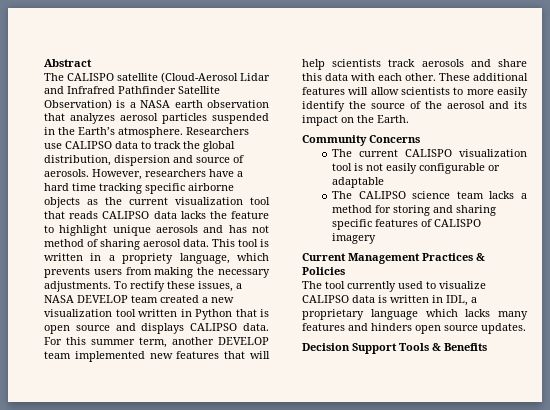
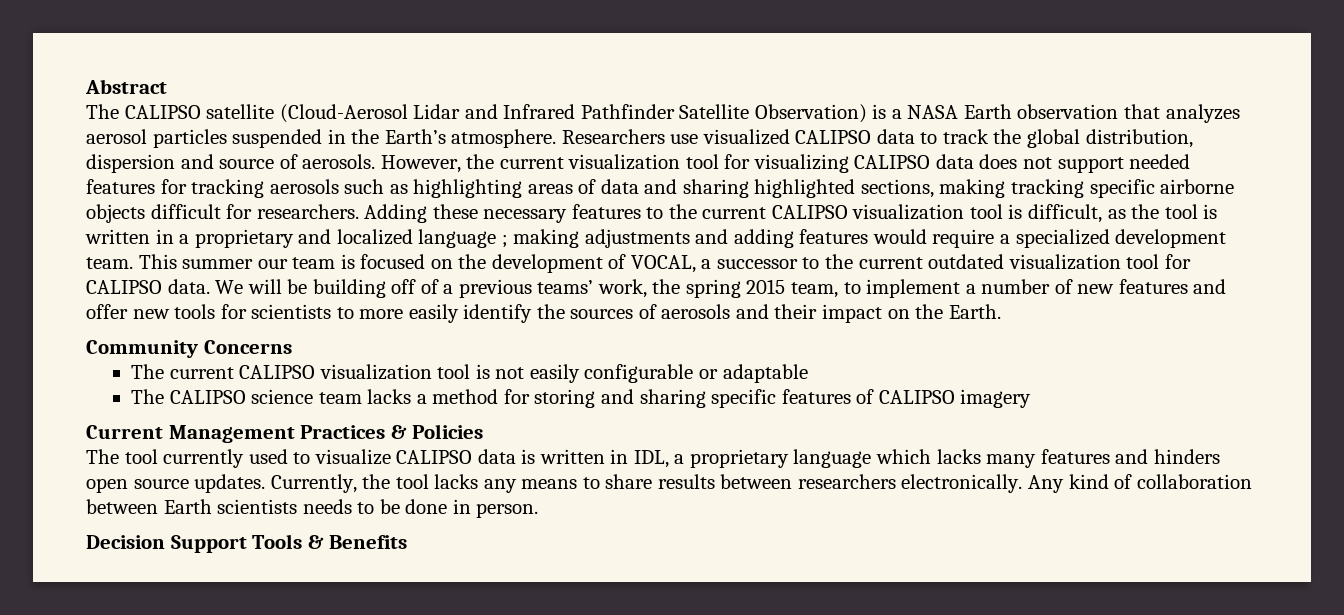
- The CALISPO satellite (Cloud-Aerosol Lidar and Infrafred Pathfinder Satellite Observation) is a NASA earth observation that analyzes aerosol particles suspended in the Earth’s atmosphere.
+ The CALIPSO satellite (Cloud-Aerosol Lidar and Infrared Pathfinder Satellite Observation) is a NASA Earth observation that analyzes aerosol particles suspended in the Earth’s atmosphere.
- Researchers use CALIPSO data to track the global distribution, dispersion and source of aerosols.
+ Researchers use visualized CALIPSO data to track the global distribution, dispersion and source of aerosols.
- However, researchers have a hard time tracking specific airborne objects as the current visualization tool that reads CALIPSO data lacks the feature to highlight unique aerosols and has not method of sharing aerosol data. This tool is written in a propriety language, which prevents users from making the necessary adjustments. To rectify these issues, a NASA DEVELOP team created a new visualization tool written in Python that is open source and displays CALIPSO data. For this summer term, another DEVELOP team implemented new features that will help scientists track aerosols and share this data with each other. These additional features will allow scientists to more easily identify the source of the aerosol and its impact on the Earth.
+ However, the current visualization tool for visualizing CALIPSO data does not support needed features for tracking aerosols such as highlighting areas of data and sharing highlighted sections, making tracking specific airborne objects difficult for researchers. Adding these necessary features to the current CALIPSO visualization tool is difficult, as the tool is written in a proprietary and localized language ; making adjustments and adding features would require a specialized development team. This summer our team is focused on the development of VOCAL, a successor to the current outdated visualization tool for CALIPSO data. We will be building off of a previous teams’ work, the spring 2015 team, to implement a number of new features and offer new tools for scientists to more easily identify the sources of aerosols and their impact on the Earth.
- The current CALISPO visualization tool is not easily configurable or adaptable
+ The current CALIPSO visualization tool is not easily configurable or adaptable
- The CALIPSO science team lacks a method for storing and sharing specific features of CALISPO imagery
+ The CALIPSO science team lacks a method for storing and sharing specific features of CALIPSO imagery
+ Currently, the tool lacks any means to share results between researchers electronically. Any kind of collaboration between Earth scientists needs to be done in person.

